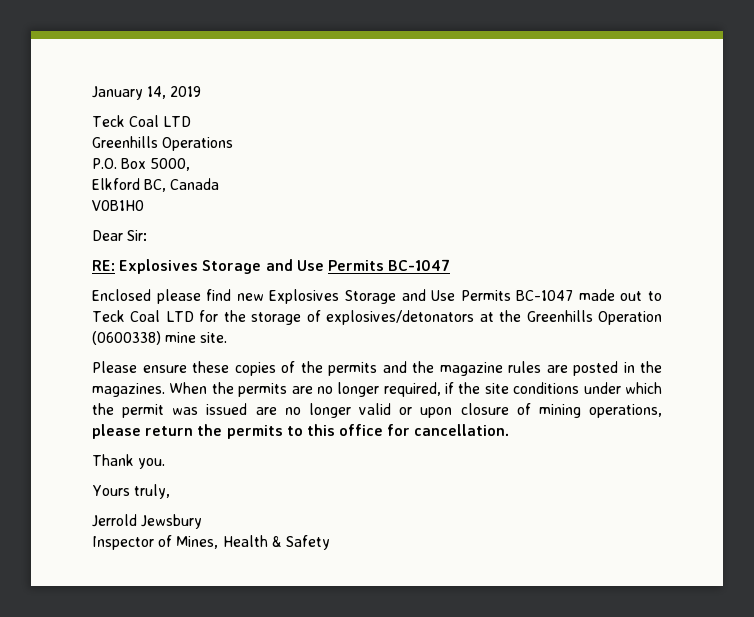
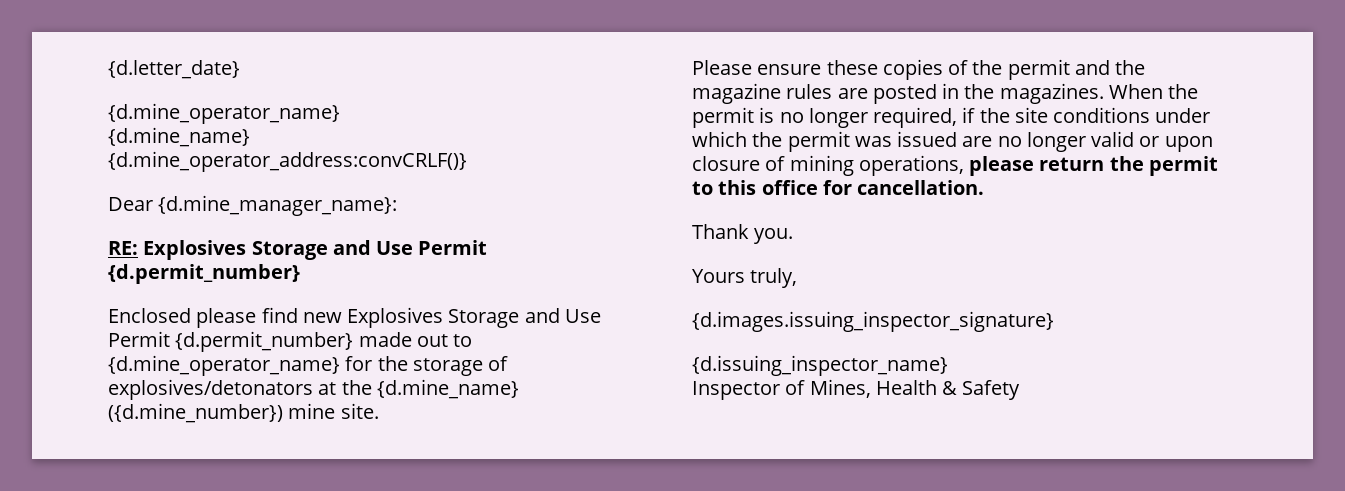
- January 14, 2019
- Teck Coal LTD
- Greenhills Operations
- P.O. Box 5000,
- Elkford BC, Canada
- V0B1H0
+ {d.letter_date}
+ {d.mine_operator_name}
+ {d.mine_name}
+ {d.mine_operator_address:convCRLF()}
- Dear Sir:
+ Dear {d.mine_manager_name}:
- RE: Explosives Storage and Use Permits BC-1047
+ RE: Explosives Storage and Use Permit {d.permit_number}
- Enclosed please find new Explosives Storage and Use Permits BC-1047 made out to Teck Coal LTD for the storage of explosives/detonators at the Greenhills Operation (0600338) mine site.
+ Enclosed please find new Explosives Storage and Use Permit {d.permit_number} made out to {d.mine_operator_name} for the storage of explosives/detonators at the {d.mine_name} ({d.mine_number}) mine site.
- Please ensure these copies of the permits and the magazine rules are posted in the magazines.
+ Please ensure these copies of the permit and the magazine rules are posted in the magazines.
- When the permits are no longer required, if the site conditions under which the permit was issued are no longer valid or upon closure of mining operations, please return the permits to this office for cancellation.
+ When the permit is no longer required, if the site conditions under which the permit was issued are no longer valid or upon closure of mining operations, please return the permit to this office for cancellation.
- Jerrold Jewsbury
+ {d.images.issuing_inspector_signature}
+ {d.issuing_inspector_name}

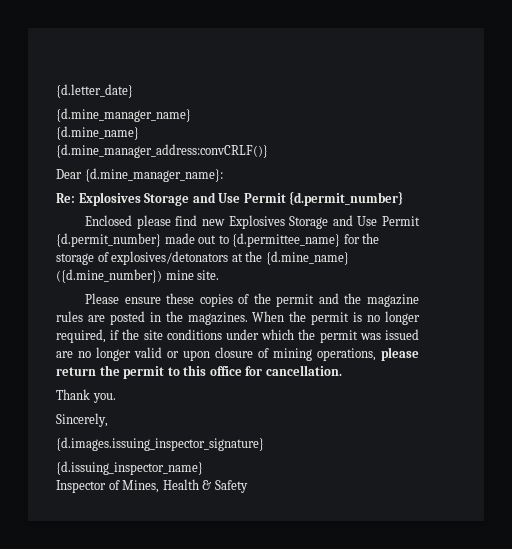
  {d.letter_date}
- {d.mine_operator_name}
+ {d.mine_manager_name}
- {d.mine_operator_address:convCRLF()}
+ {d.mine_manager_address:convCRLF()}
- RE: Explosives Storage and Use Permit {d.permit_number}
+ Re: Explosives Storage and Use Permit {d.permit_number}
- Enclosed please find new Explosives Storage and Use Permit {d.permit_number} made out to {d.mine_operator_name} for the storage of explosives/detonators at the {d.mine_name} ({d.mine_number}) mine site.
+ Enclosed please find new Explosives Storage and Use Permit {d.permit_number} made out to {d.permittee_name} for the storage of explosives/detonators at the {d.mine_name} ({d.mine_number}) mine site.
- Yours truly,
+ Sincerely,

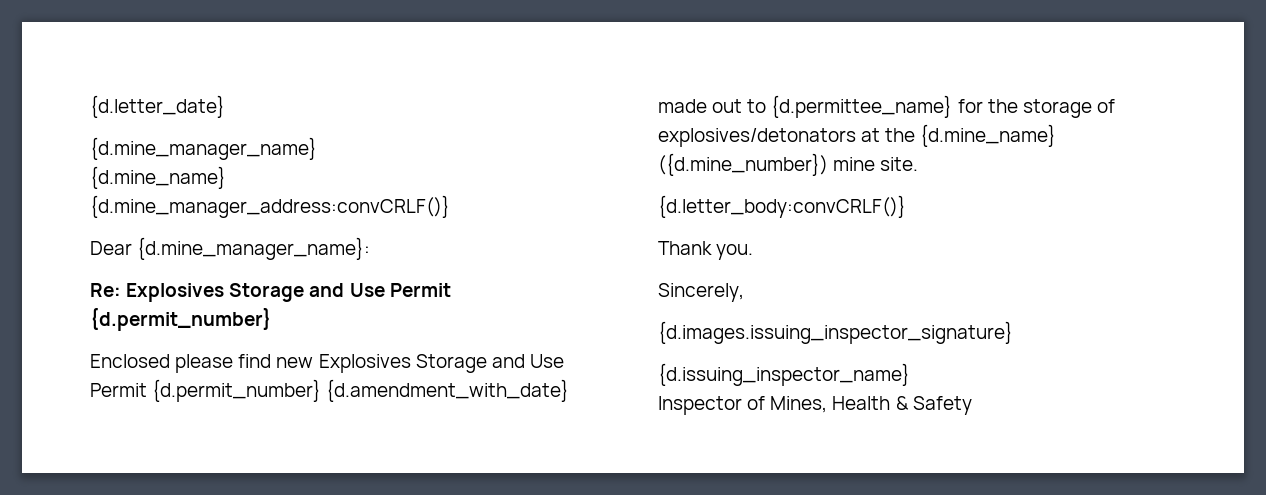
- Enclosed please find new Explosives Storage and Use Permit {d.permit_number} made out to {d.permittee_name} for the storage of explosives/detonators at the {d.mine_name} ({d.mine_number}) mine site.
+ Enclosed please find new Explosives Storage and Use Permit {d.permit_number} {d.amendment_with_date} made out to {d.permittee_name} for the storage of explosives/detonators at the {d.mine_name} ({d.mine_number}) mine site.
- Please ensure these copies of the permit and the magazine rules are posted in the magazines. When the permit is no longer required, if the site conditions under which the permit was issued are no longer valid or upon closure of mining operations, please return the permit to this office for cancellation.
+ {d.letter_body:convCRLF()}

